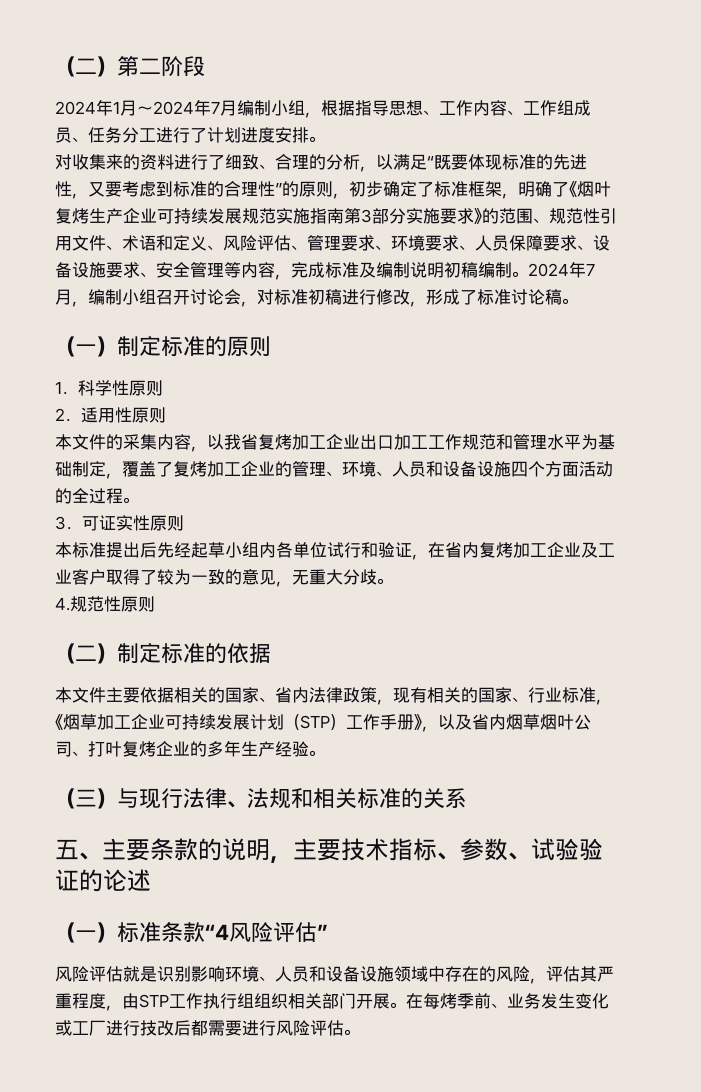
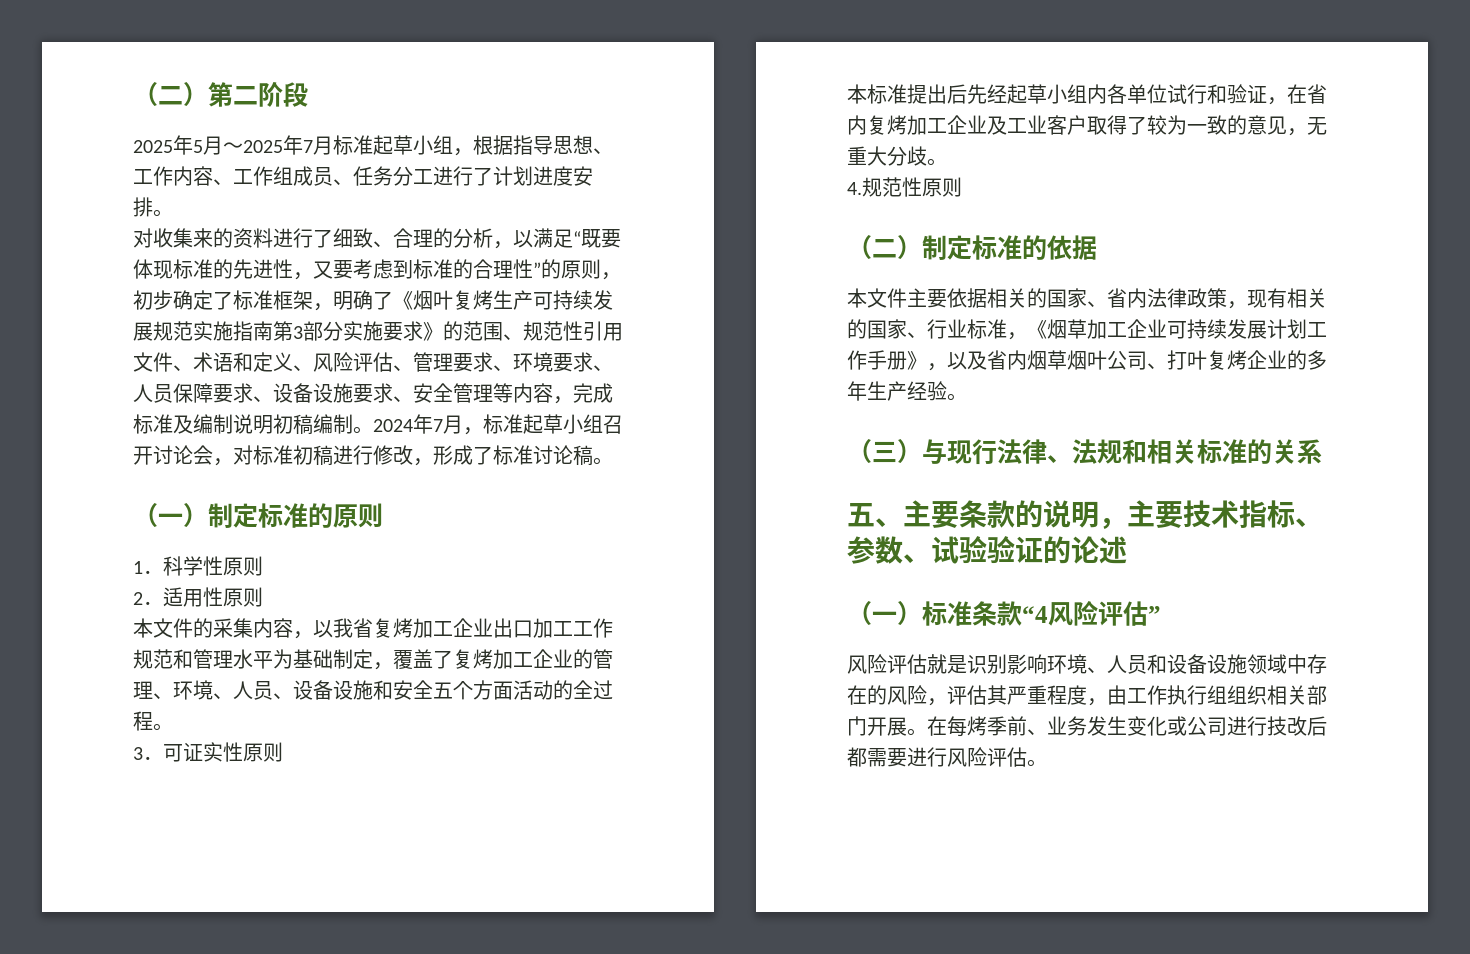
- 2024年1月～2024年7月编制小组，根据指导思想、工作内容、工作组成员、任务分工进行了计划进度安排。
+ 2025年5月～2025年7月标准起草小组，根据指导思想、工作内容、工作组成员、任务分工进行了计划进度安排。
- 对收集来的资料进行了细致、合理的分析，以满足“既要体现标准的先进性，又要考虑到标准的合理性”的原则，初步确定了标准框架，明确了《烟叶复烤生产企业可持续发展规范实施指南第3部分实施要求》的范围、规范性引用文件、术语和定义、风险评估、管理要求、环境要求、人员保障要求、设备设施要求、安全管理等内容，完成标准及编制说明初稿编制。
+ 对收集来的资料进行了细致、合理的分析，以满足“既要体现标准的先进性，又要考虑到标准的合理性”的原则，初步确定了标准框架，明确了《烟叶复烤生产可持续发展规范实施指南第3部分实施要求》的范围、规范性引用文件、术语和定义、风险评估、管理要求、环境要求、人员保障要求、设备设施要求、安全管理等内容，完成标准及编制说明初稿编制。
- 2024年7月，编制小组召开讨论会，对标准初稿进行修改，形成了标准讨论稿。
+ 2024年7月，标准起草小组召开讨论会，对标准初稿进行修改，形成了标准讨论稿。
- 本文件的采集内容，以我省复烤加工企业出口加工工作规范和管理水平为基础制定，覆盖了复烤加工企业的管理、环境、人员和设备设施四个方面活动的全过程。
+ 本文件的采集内容，以我省复烤加工企业出口加工工作规范和管理水平为基础制定，覆盖了复烤加工企业的管理、环境、人员、设备设施和安全五个方面活动的全过程。
- 本文件主要依据相关的国家、省内法律政策，现有相关的国家、行业标准，《烟草加工企业可持续发展计划（STP）工作手册》，以及省内烟草烟叶公司、打叶复烤企业的多年生产经验。
+ 本文件主要依据相关的国家、省内法律政策，现有相关的国家、行业标准，《烟草加工企业可持续发展计划工作手册》，以及省内烟草烟叶公司、打叶复烤企业的多年生产经验。
- 风险评估就是识别影响环境、人员和设备设施领域中存在的风险，评估其严重程度，由STP工作执行组组织相关部门开展。
+ 风险评估就是识别影响环境、人员和设备设施领域中存在的风险，评估其严重程度，由工作执行组组织相关部门开展。
- 在每烤季前、业务发生变化或工厂进行技改后都需要进行风险评估。
+ 在每烤季前、业务发生变化或公司进行技改后都需要进行风险评估。

